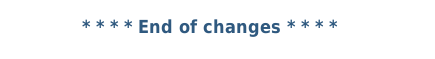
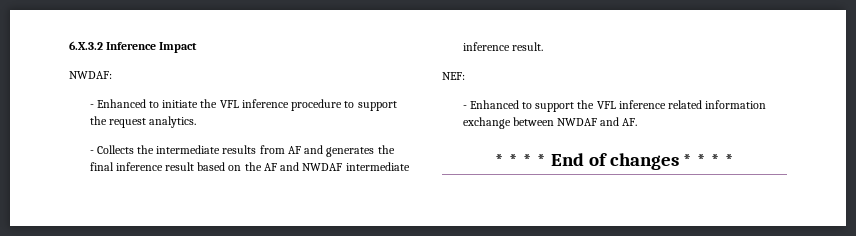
+ 6.X.3.2 Inference Impact
+ NWDAF:
+ - Enhanced to initiate the VFL inference procedure to support the request analytics.
+ - Collects the intermediate results from AF and generates the final inference result based on the AF and NWDAF intermediate inference result.
+ NEF:
+ - Enhanced to support the VFL inference related information exchange between NWDAF and AF.

